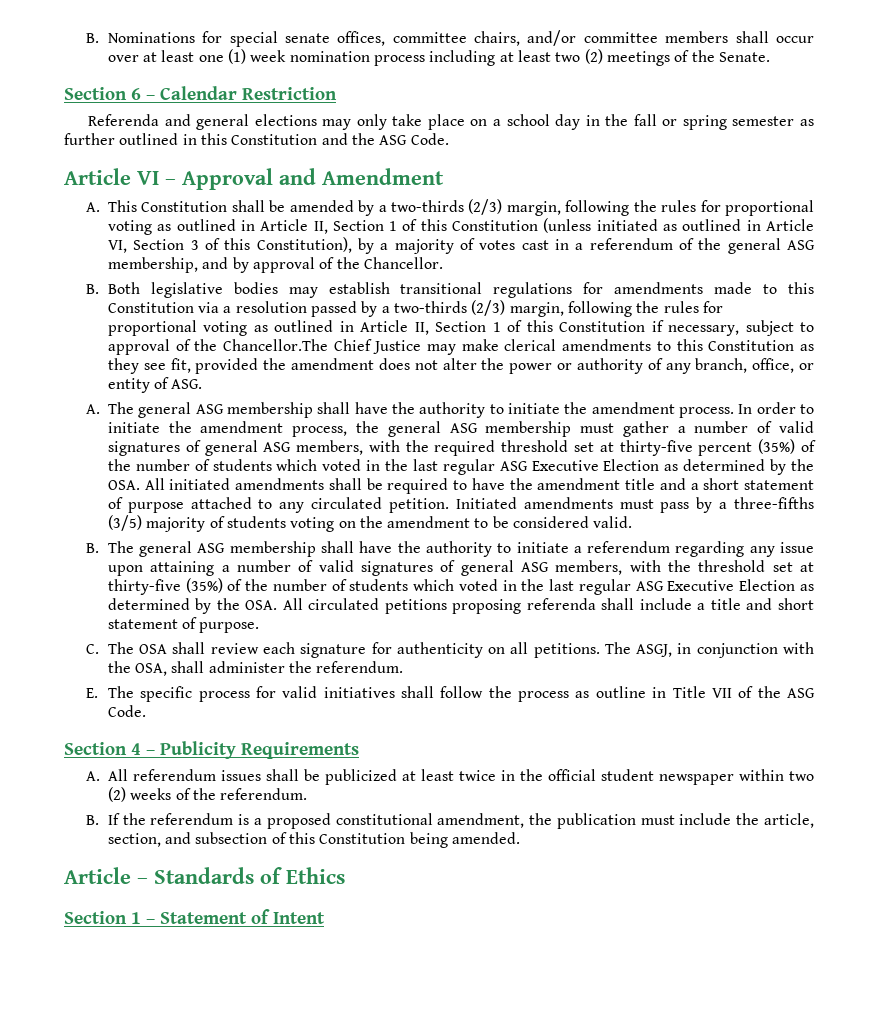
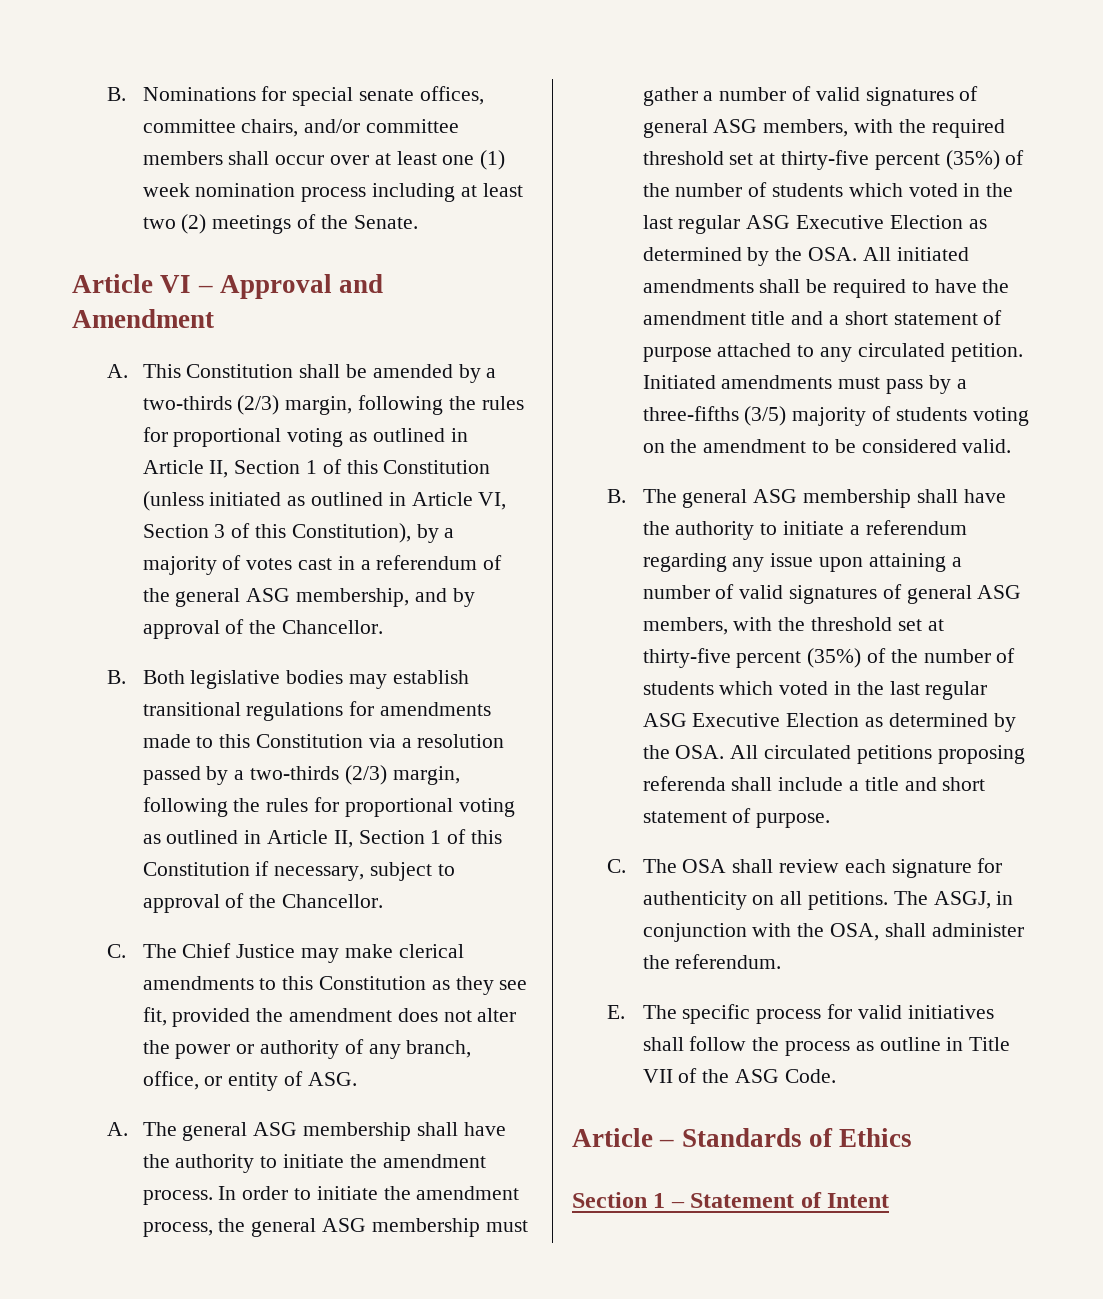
- Section 6 – Calendar Restriction
- Referenda and general elections may only take place on a school day in the fall or spring semester as further outlined in this Constitution and the ASG Code.
- B. Both legislative bodies may establish transitional regulations for amendments made to this Constitution via a resolution passed by a two-thirds (2/3) margin, following the rules for proportional voting as outlined in Article II, Section 1 of this Constitution if necessary, subject to approval of the Chancellor.The Chief Justice may make clerical amendments to this Constitution as they see fit, provided the amendment does not alter the power or authority of any branch, office, or entity of ASG.
+ B. Both legislative bodies may establish transitional regulations for amendments made to this Constitution via a resolution passed by a two-thirds (2/3) margin, following the rules for proportional voting as outlined in Article II, Section 1 of this Constitution if necessary, subject to approval of the Chancellor.
+ C. The Chief Justice may make clerical amendments to this Constitution as they see fit, provided the amendment does not alter the power or authority of any branch, office, or entity of ASG.
- B. The general ASG membership shall have the authority to initiate a referendum regarding any issue upon attaining a number of valid signatures of general ASG members, with the threshold set at thirty-five (35%) of the number of students which voted in the last regular ASG Executive Election as determined by the OSA. All circulated petitions proposing referenda shall include a title and short statement of purpose.
+ B. The general ASG membership shall have the authority to initiate a referendum regarding any issue upon attaining a number of valid signatures of general ASG members, with the threshold set at thirty-five percent (35%) of the number of students which voted in the last regular ASG Executive Election as determined by the OSA. All circulated petitions proposing referenda shall include a title and short statement of purpose.
- Section 4 – Publicity Requirements
- A. All referendum issues shall be publicized at least twice in the official student newspaper within two (2) weeks of the referendum.
- B. If the referendum is a proposed constitutional amendment, the publication must include the article, section, and subsection of this Constitution being amended.

